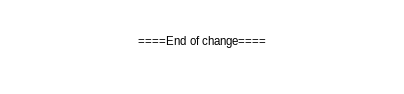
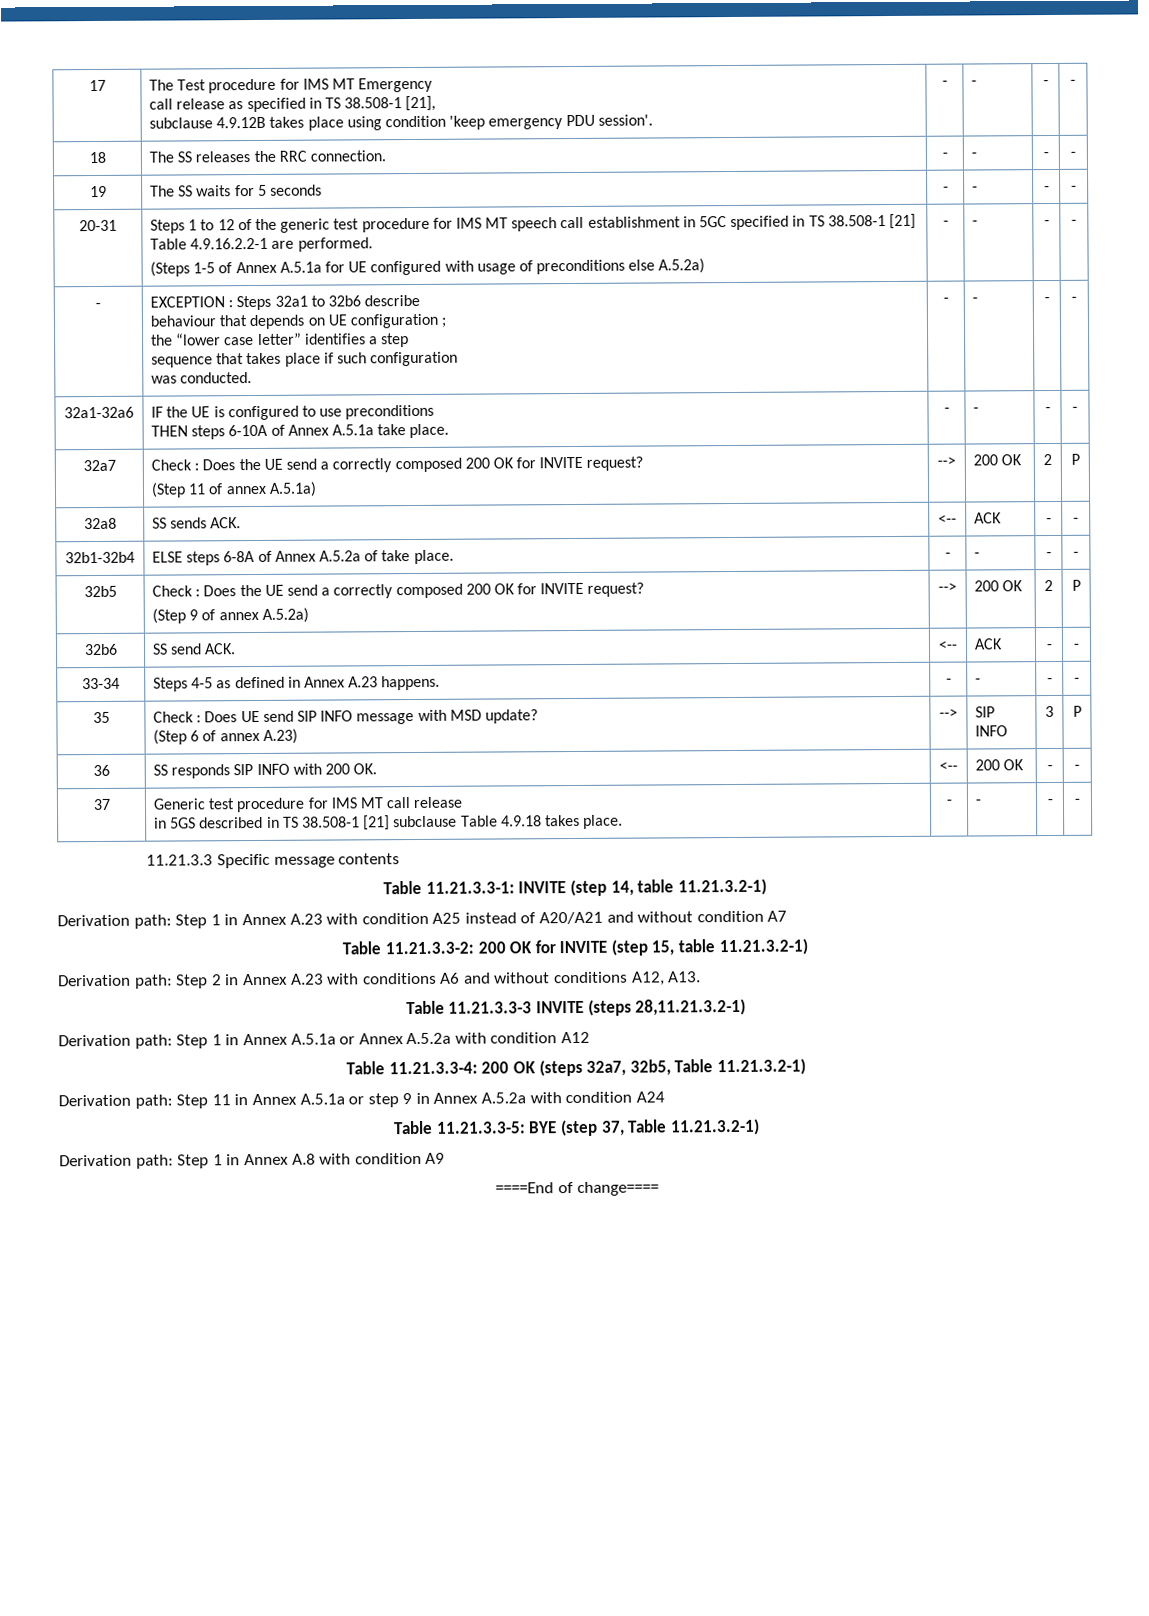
+ 17 | The Test procedure for IMS MT Emergency
+ call release as specified in TS 38.508-1 [21],
+ subclause 4.9.12B takes place using condition 'keep emergency PDU session'. | - | - | - | -
+ 18 | The SS releases the RRC connection. | - | - | - | -
+ 19 | The SS waits for 5 seconds | - | - | - | -
+ 20-31 | Steps 1 to 12 of the generic test procedure for IMS MT speech call establishment in 5GC specified in TS 38.508-1 [21] Table 4.9.16.2.2-1 are performed.
+ (Steps 1-5 of Annex A.5.1a for UE configured with usage of preconditions else A.5.2a) | - | - | - | -
+ - | EXCEPTION : Steps 32a1 to 32b6 describe
+ behaviour that depends on UE configuration ;
+ the “lower case letter” identifies a step
+ sequence that takes place if such configuration
+ was conducted. | - | - | - | -
+ 32a1-32a6 | IF the UE is configured to use preconditions
+ THEN steps 6-10A of Annex A.5.1a take place. | - | - | - | -
+ 32a7 | Check : Does the UE send a correctly composed 200 OK for INVITE request?
+ (Step 11 of annex A.5.1a) | --> | 200 OK | 2 | P
+ 32a8 | SS sends ACK. | <-- | ACK | - | -
+ 32b1-32b4 | ELSE steps 6-8A of Annex A.5.2a of take place. | - | - | - | -
+ 32b5 | Check : Does the UE send a correctly composed 200 OK for INVITE request?
+ (Step 9 of annex A.5.2a) | --> | 200 OK | 2 | P
+ 32b6 | SS send ACK. | <-- | ACK | - | -
+ 33-34 | Steps 4-5 as defined in Annex A.23 happens. | - | - | - | -
+ 35 | Check : Does UE send SIP INFO message with MSD update?
+ (Step 6 of annex A.23) | --> | SIP INFO | 3 | P
+ 36 | SS responds SIP INFO with 200 OK. | <-- | 200 OK | - | -
+ 37 | Generic test procedure for IMS MT call release
+ in 5GS described in TS 38.508-1 [21] subclause Table 4.9.18 takes place. | - | - | - | -
+ 11.21.3.3 Specific message contents
+ Table 11.21.3.3-1: INVITE (step 14, table 11.21.3.2-1)
+ Derivation path: Step 1 in Annex A.23 with condition A25 instead of A20/A21 and without condition A7
+ Table 11.21.3.3-2: 200 OK for INVITE (step 15, table 11.21.3.2-1)
+ Derivation path: Step 2 in Annex A.23 with conditions A6 and without conditions A12, A13.
+ Table 11.21.3.3-3 INVITE (steps 28,11.21.3.2-1)
+ Derivation path: Step 1 in Annex A.5.1a or Annex A.5.2a with condition A12
+ Table 11.21.3.3-4: 200 OK (steps 32a7, 32b5, Table 11.21.3.2-1)
+ Derivation path: Step 11 in Annex A.5.1a or step 9 in Annex A.5.2a with condition A24
+ Table 11.21.3.3-5: BYE (step 37, Table 11.21.3.2-1)
+ Derivation path: Step 1 in Annex A.8 with condition A9

